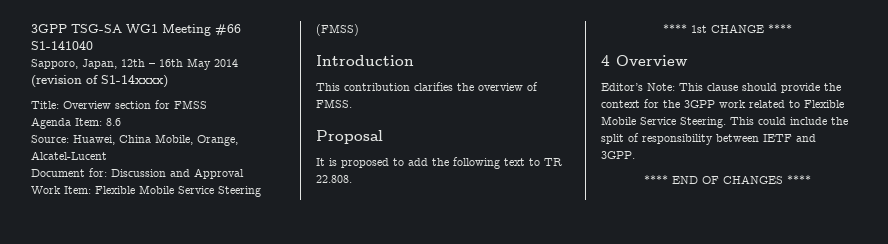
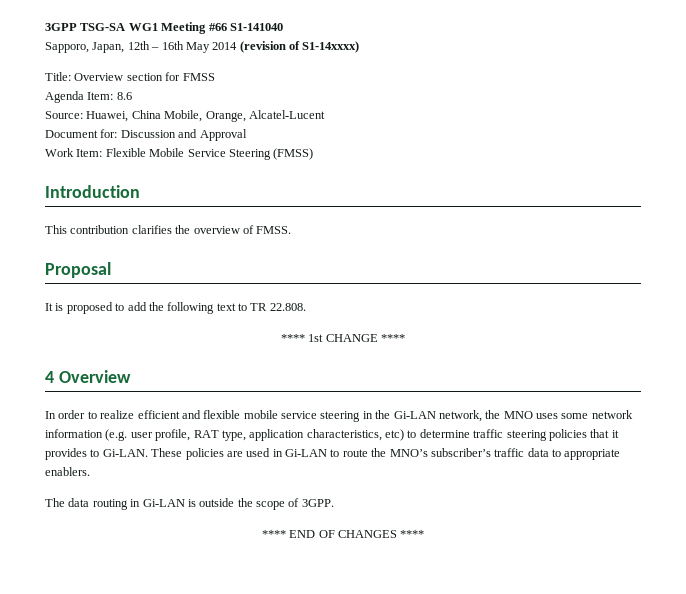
- Editor’s Note: This clause should provide the context for the 3GPP work related to Flexible Mobile Service Steering. This could include the split of responsibility between IETF and 3GPP.
+ In order to realize efficient and flexible mobile service steering in the Gi-LAN network, the MNO uses some network information (e.g. user profile, RAT type, application characteristics, etc) to determine traffic steering policies that it provides to Gi-LAN. These policies are used in Gi-LAN to route the MNO’s subscriber’s traffic data to appropriate enablers.
+ The data routing in Gi-LAN is outside the scope of 3GPP.

